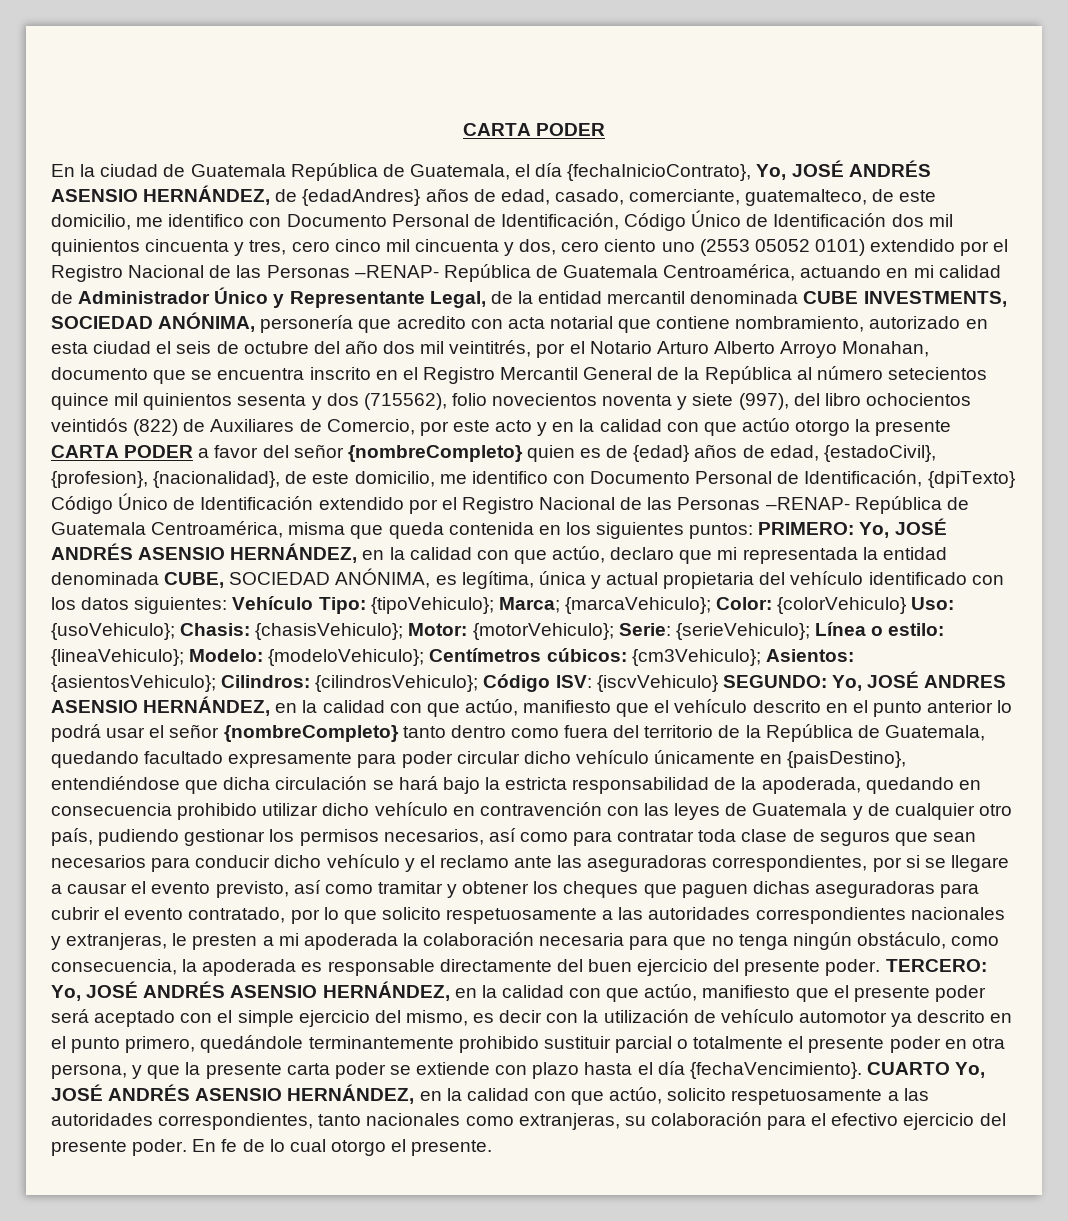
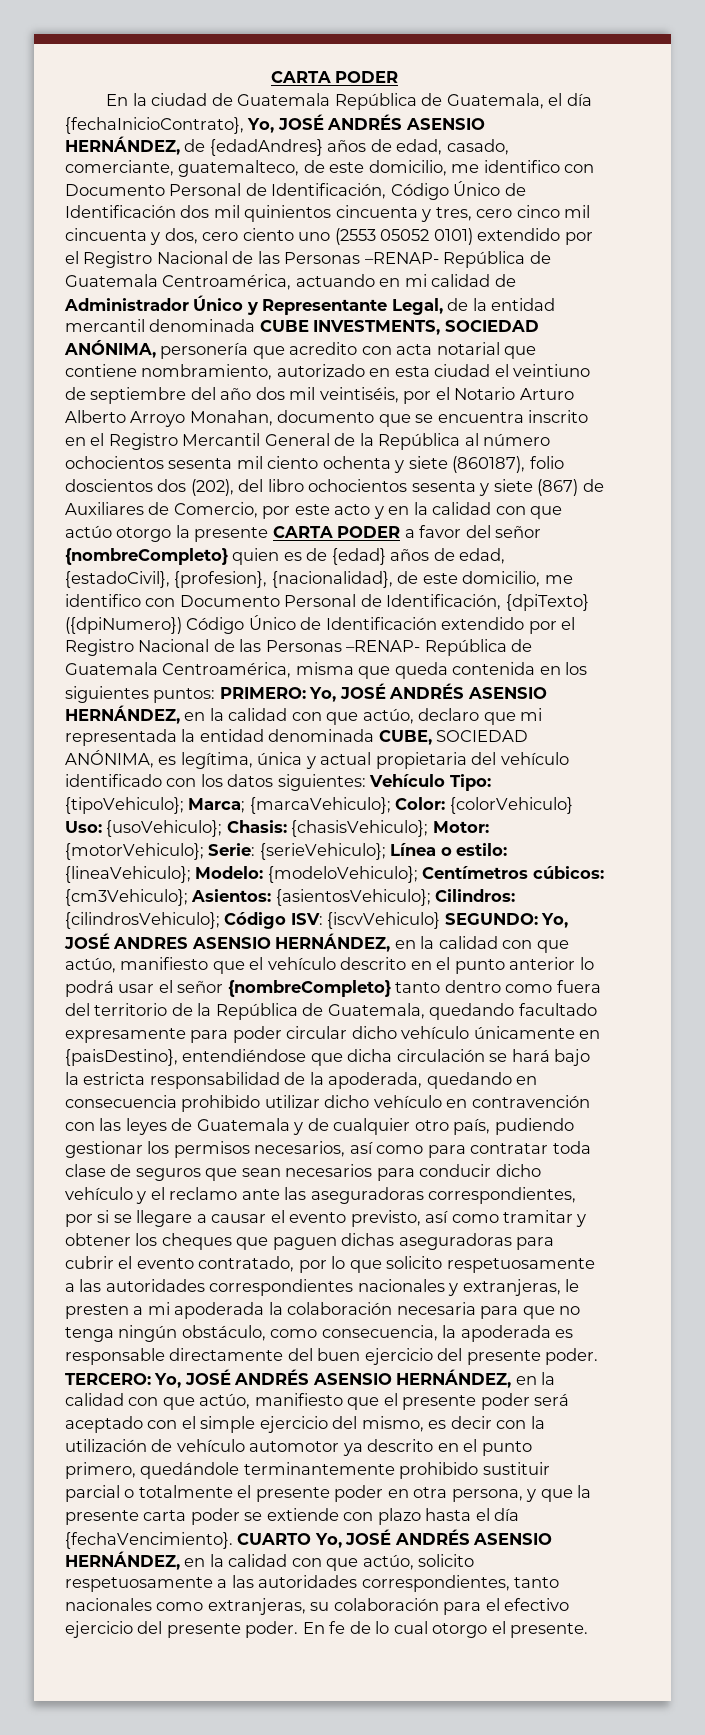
- En la ciudad de Guatemala República de Guatemala, el día {fechaInicioContrato}, Yo, JOSÉ ANDRÉS ASENSIO HERNÁNDEZ, de {edadAndres} años de edad, casado, comerciante, guatemalteco, de este domicilio, me identifico con Documento Personal de Identificación, Código Único de Identificación dos mil quinientos cincuenta y tres, cero cinco mil cincuenta y dos, cero ciento uno (2553 05052 0101) extendido por el Registro Nacional de las Personas –RENAP- República de Guatemala Centroamérica, actuando en mi calidad de Administrador Único y Representante Legal, de la entidad mercantil denominada CUBE INVESTMENTS, SOCIEDAD ANÓNIMA, personería que acredito con acta notarial que contiene nombramiento, autorizado en esta ciudad el seis de octubre del año dos mil veintitrés, por el Notario Arturo Alberto Arroyo Monahan, documento que se encuentra inscrito en el Registro Mercantil General de la República al número setecientos quince mil quinientos sesenta y dos (715562), folio novecientos noventa y siete (997), del libro ochocientos veintidós (822) de Auxiliares de Comercio, por este acto y en la calidad con que actúo otorgo la presente CARTA PODER a favor del señor {nombreCompleto} quien es de {edad} años de edad, {estadoCivil}, {profesion}, {nacionalidad}, de este domicilio, me identifico con Documento Personal de Identificación, {dpiTexto} Código Único de Identificación extendido por el Registro Nacional de las Personas –RENAP- República de Guatemala Centroamérica, misma que queda contenida en los siguientes puntos:
+ En la ciudad de Guatemala República de Guatemala, el día {fechaInicioContrato}, Yo, JOSÉ ANDRÉS ASENSIO HERNÁNDEZ, de {edadAndres} años de edad, casado, comerciante, guatemalteco, de este domicilio, me identifico con Documento Personal de Identificación, Código Único de Identificación dos mil quinientos cincuenta y tres, cero cinco mil cincuenta y dos, cero ciento uno (2553 05052 0101) extendido por el Registro Nacional de las Personas –RENAP- República de Guatemala Centroamérica, actuando en mi calidad de Administrador Único y Representante Legal, de la entidad mercantil denominada CUBE INVESTMENTS, SOCIEDAD ANÓNIMA, personería que acredito con acta notarial que contiene nombramiento, autorizado en esta ciudad el veintiuno de septiembre del año dos mil veintiséis, por el Notario Arturo Alberto Arroyo Monahan, documento que se encuentra inscrito en el Registro Mercantil General de la República al número ochocientos sesenta mil ciento ochenta y siete (860187), folio doscientos dos (202), del libro ochocientos sesenta y siete (867) de Auxiliares de Comercio, por este acto y en la calidad con que actúo otorgo la presente CARTA PODER a favor del señor {nombreCompleto} quien es de {edad} años de edad, {estadoCivil}, {profesion}, {nacionalidad}, de este domicilio, me identifico con Documento Personal de Identificación, {dpiTexto} ({dpiNumero}) Código Único de Identificación extendido por el Registro Nacional de las Personas –RENAP- República de Guatemala Centroamérica, misma que queda contenida en los siguientes puntos:

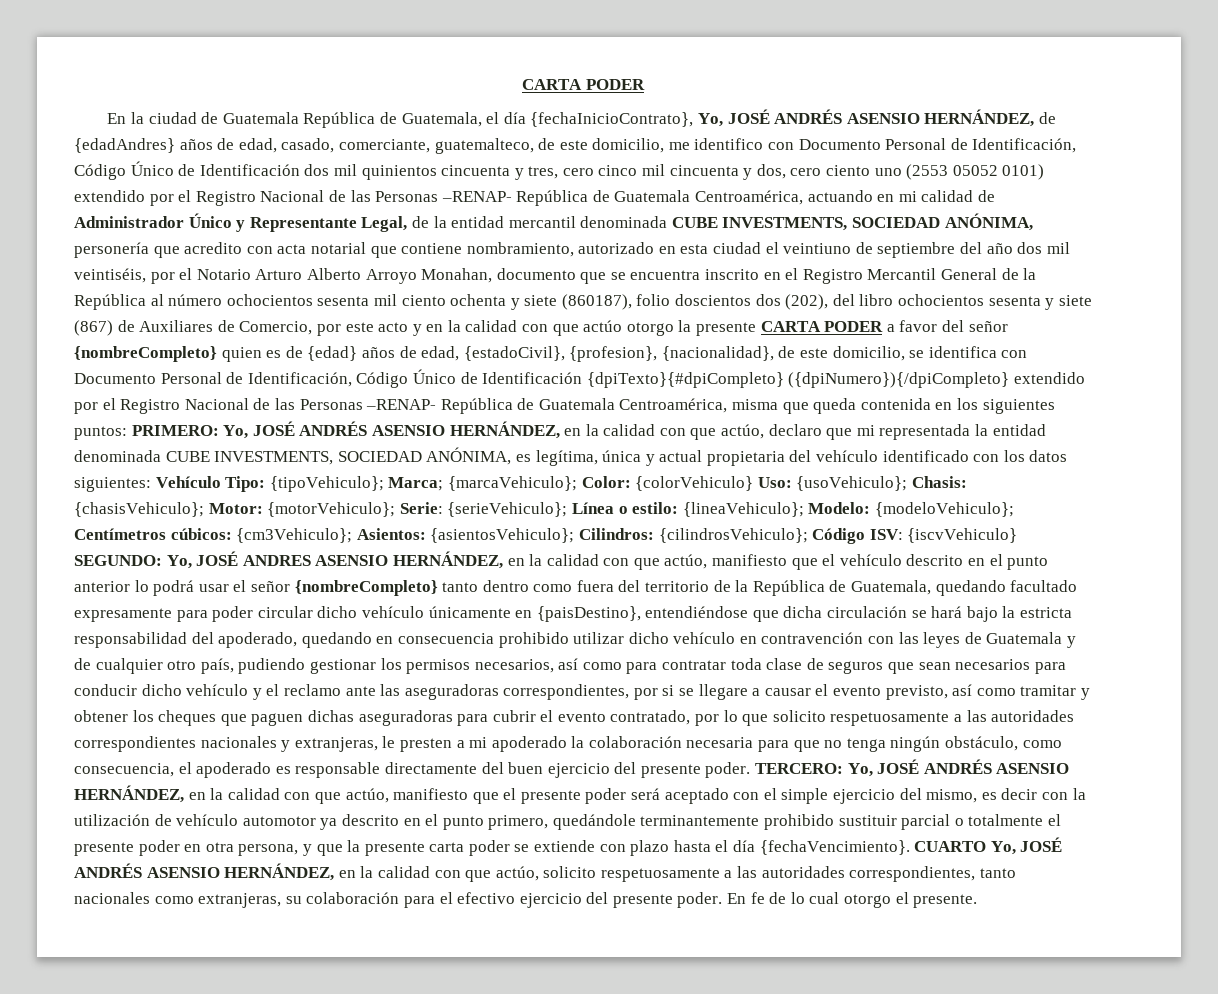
- En la ciudad de Guatemala República de Guatemala, el día {fechaInicioContrato}, Yo, JOSÉ ANDRÉS ASENSIO HERNÁNDEZ, de {edadAndres} años de edad, casado, comerciante, guatemalteco, de este domicilio, me identifico con Documento Personal de Identificación, Código Único de Identificación dos mil quinientos cincuenta y tres, cero cinco mil cincuenta y dos, cero ciento uno (2553 05052 0101) extendido por el Registro Nacional de las Personas –RENAP- República de Guatemala Centroamérica, actuando en mi calidad de Administrador Único y Representante Legal, de la entidad mercantil denominada CUBE INVESTMENTS, SOCIEDAD ANÓNIMA, personería que acredito con acta notarial que contiene nombramiento, autorizado en esta ciudad el veintiuno de septiembre del año dos mil veintiséis, por el Notario Arturo Alberto Arroyo Monahan, documento que se encuentra inscrito en el Registro Mercantil General de la República al número ochocientos sesenta mil ciento ochenta y siete (860187), folio doscientos dos (202), del libro ochocientos sesenta y siete (867) de Auxiliares de Comercio, por este acto y en la calidad con que actúo otorgo la presente CARTA PODER a favor del señor {nombreCompleto} quien es de {edad} años de edad, {estadoCivil}, {profesion}, {nacionalidad}, de este domicilio, me identifico con Documento Personal de Identificación, {dpiTexto} ({dpiNumero}) Código Único de Identificación extendido por el Registro Nacional de las Personas –RENAP- República de Guatemala Centroamérica, misma que queda contenida en los siguientes puntos:
+ En la ciudad de Guatemala República de Guatemala, el día {fechaInicioContrato}, Yo, JOSÉ ANDRÉS ASENSIO HERNÁNDEZ, de {edadAndres} años de edad, casado, comerciante, guatemalteco, de este domicilio, me identifico con Documento Personal de Identificación, Código Único de Identificación dos mil quinientos cincuenta y tres, cero cinco mil cincuenta y dos, cero ciento uno (2553 05052 0101) extendido por el Registro Nacional de las Personas –RENAP- República de Guatemala Centroamérica, actuando en mi calidad de Administrador Único y Representante Legal, de la entidad mercantil denominada CUBE INVESTMENTS, SOCIEDAD ANÓNIMA, personería que acredito con acta notarial que contiene nombramiento, autorizado en esta ciudad el veintiuno de septiembre del año dos mil veintiséis, por el Notario Arturo Alberto Arroyo Monahan, documento que se encuentra inscrito en el Registro Mercantil General de la República al número ochocientos sesenta mil ciento ochenta y siete (860187), folio doscientos dos (202), del libro ochocientos sesenta y siete (867) de Auxiliares de Comercio, por este acto y en la calidad con que actúo otorgo la presente CARTA PODER a favor del señor {nombreCompleto} quien es de {edad} años de edad, {estadoCivil}, {profesion}, {nacionalidad}, de este domicilio, se identifica con Documento Personal de Identificación, Código Único de Identificación {dpiTexto}{#dpiCompleto} ({dpiNumero}){/dpiCompleto} extendido por el Registro Nacional de las Personas –RENAP- República de Guatemala Centroamérica, misma que queda contenida en los siguientes puntos:
- Yo, JOSÉ ANDRÉS ASENSIO HERNÁNDEZ, en la calidad con que actúo, declaro que mi representada la entidad denominada CUBE, SOCIEDAD ANÓNIMA, es legítima, única y actual propietaria del vehículo identificado con los datos siguientes:
+ Yo, JOSÉ ANDRÉS ASENSIO HERNÁNDEZ, en la calidad con que actúo, declaro que mi representada la entidad denominada CUBE INVESTMENTS, SOCIEDAD ANÓNIMA, es legítima, única y actual propietaria del vehículo identificado con los datos siguientes:
- Yo, JOSÉ ANDRES ASENSIO HERNÁNDEZ, en la calidad con que actúo, manifiesto que el vehículo descrito en el punto anterior lo podrá usar el señor {nombreCompleto} tanto dentro como fuera del territorio de la República de Guatemala, quedando facultado expresamente para poder circular dicho vehículo únicamente en {paisDestino}, entendiéndose que dicha circulación se hará bajo la estricta responsabilidad de la apoderada, quedando en consecuencia prohibido utilizar dicho vehículo en contravención con las leyes de Guatemala y de cualquier otro país, pudiendo gestionar los permisos necesarios, así como para contratar toda clase de seguros que sean necesarios para conducir dicho vehículo y el reclamo ante las aseguradoras correspondientes, por si se llegare a causar el evento previsto, así como tramitar y obtener los cheques que paguen dichas aseguradoras para cubrir el evento contratado, por lo que solicito respetuosamente a las autoridades correspondientes nacionales y extranjeras, le presten a mi apoderada la colaboración necesaria para que no tenga ningún obstáculo, como consecuencia, la apoderada es responsable directamente del buen ejercicio del presente poder.
+ Yo, JOSÉ ANDRES ASENSIO HERNÁNDEZ, en la calidad con que actúo, manifiesto que el vehículo descrito en el punto anterior lo podrá usar el señor {nombreCompleto} tanto dentro como fuera del territorio de la República de Guatemala, quedando facultado expresamente para poder circular dicho vehículo únicamente en {paisDestino}, entendiéndose que dicha circulación se hará bajo la estricta responsabilidad del apoderado, quedando en consecuencia prohibido utilizar dicho vehículo en contravención con las leyes de Guatemala y de cualquier otro país, pudiendo gestionar los permisos necesarios, así como para contratar toda clase de seguros que sean necesarios para conducir dicho vehículo y el reclamo ante las aseguradoras correspondientes, por si se llegare a causar el evento previsto, así como tramitar y obtener los cheques que paguen dichas aseguradoras para cubrir el evento contratado, por lo que solicito respetuosamente a las autoridades correspondientes nacionales y extranjeras, le presten a mi apoderado la colaboración necesaria para que no tenga ningún obstáculo, como consecuencia, el apoderado es responsable directamente del buen ejercicio del presente poder.

